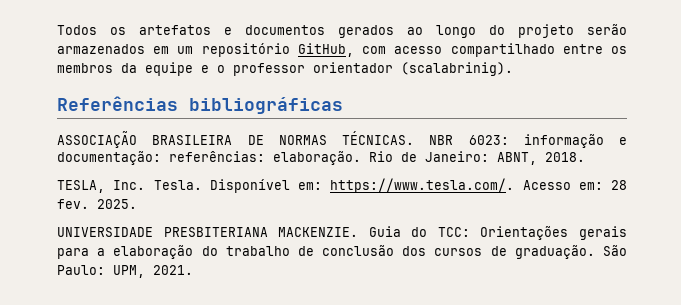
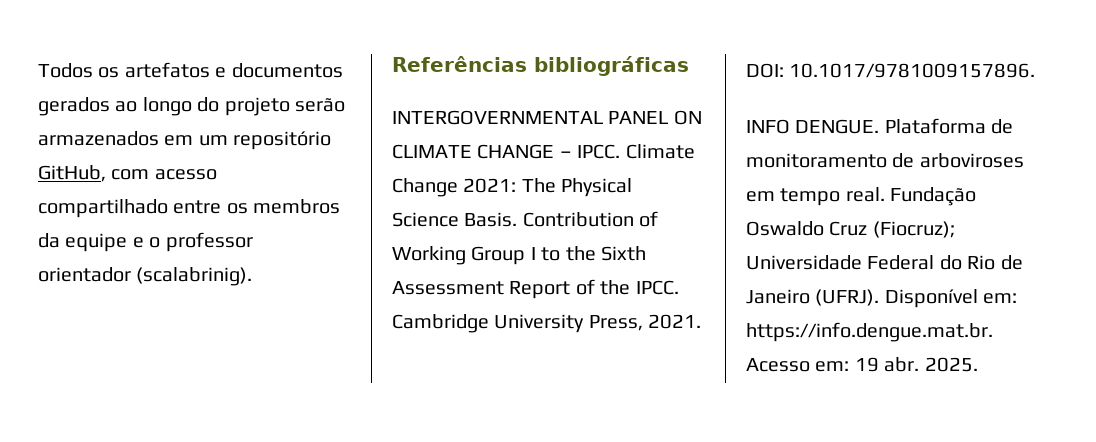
- ASSOCIAÇÃO BRASILEIRA DE NORMAS TÉCNICAS. NBR 6023: informação e documentação: referências: elaboração. Rio de Janeiro: ABNT, 2018.
- TESLA, Inc. Tesla.
+ INTERGOVERNMENTAL PANEL ON CLIMATE CHANGE – IPCC. Climate Change 2021: The Physical Science Basis. Contribution of Working Group I to the Sixth Assessment Report of the IPCC. Cambridge University Press, 2021. DOI: 10.1017/9781009157896.
+ INFO DENGUE. Plataforma de monitoramento de arboviroses em tempo real. Fundação Oswaldo Cruz (Fiocruz); Universidade Federal do Rio de Janeiro (UFRJ).
- Disponível em: https://www.tesla.com/. Acesso em: 28 fev.
+ Disponível em: https://info.dengue.mat.br. Acesso em: 19 abr.
- UNIVERSIDADE PRESBITERIANA MACKENZIE. Guia do TCC: Orientações gerais para a elaboração do trabalho de conclusão dos cursos de graduação. São Paulo: UPM, 2021.

